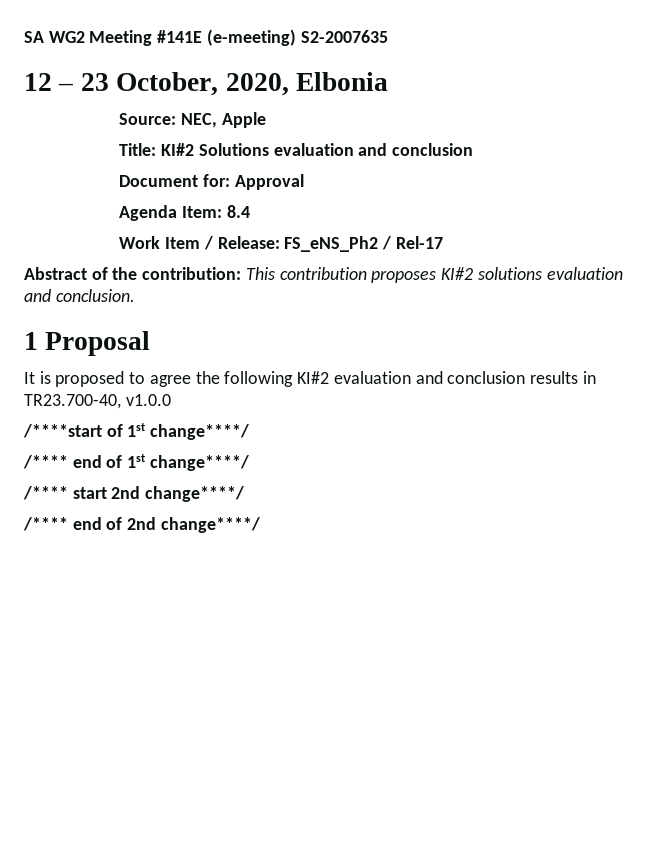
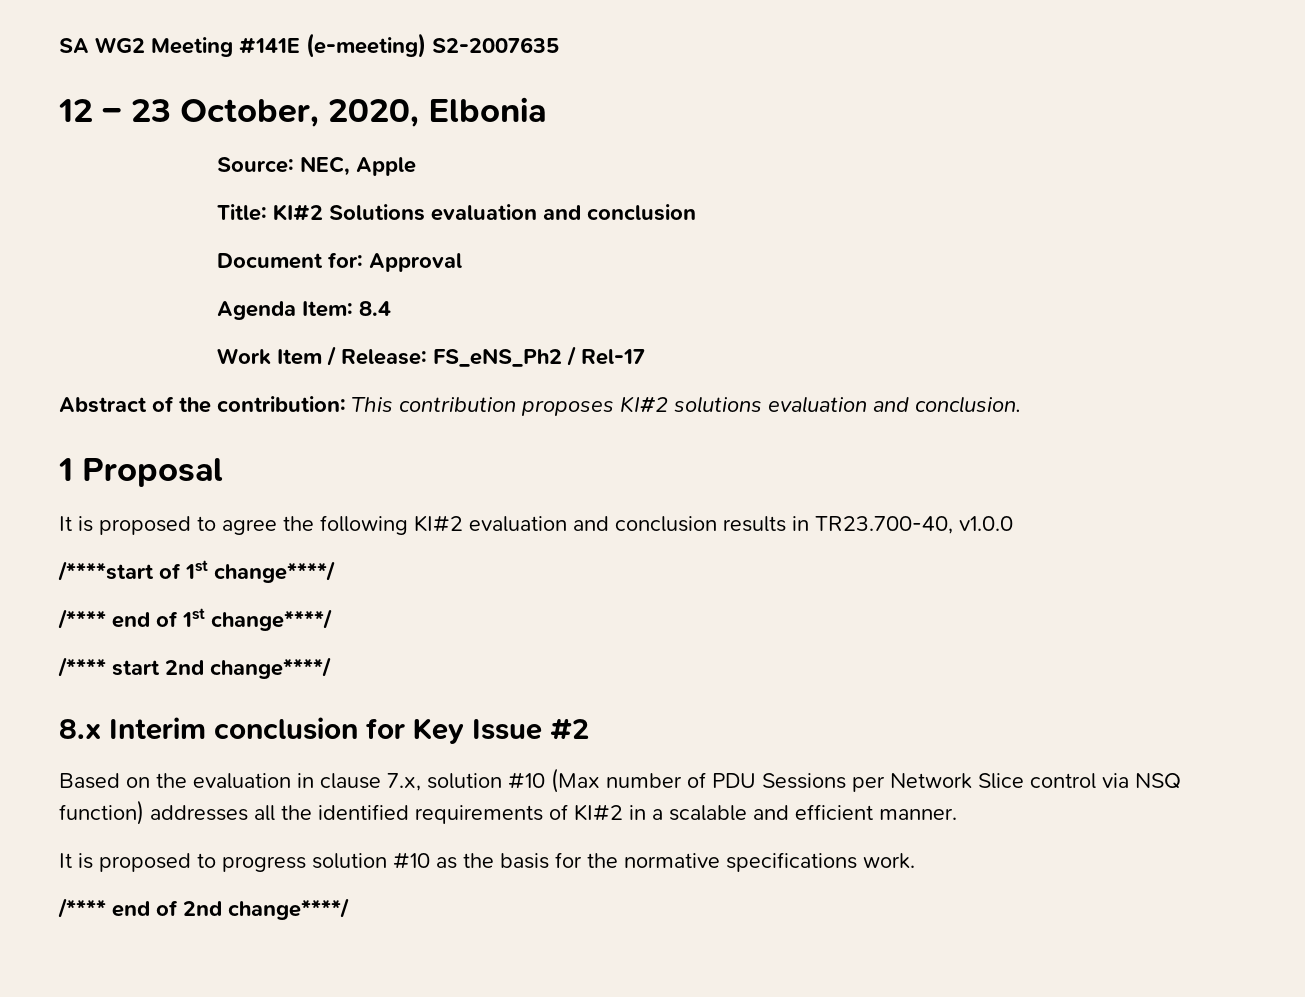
+ 8.x Interim conclusion for Key Issue #2
+ Based on the evaluation in clause 7.x, solution #10 (Max number of PDU Sessions per Network Slice control via NSQ function) addresses all the identified requirements of KI#2 in a scalable and efficient manner.
+ It is proposed to progress solution #10 as the basis for the normative specifications work.

